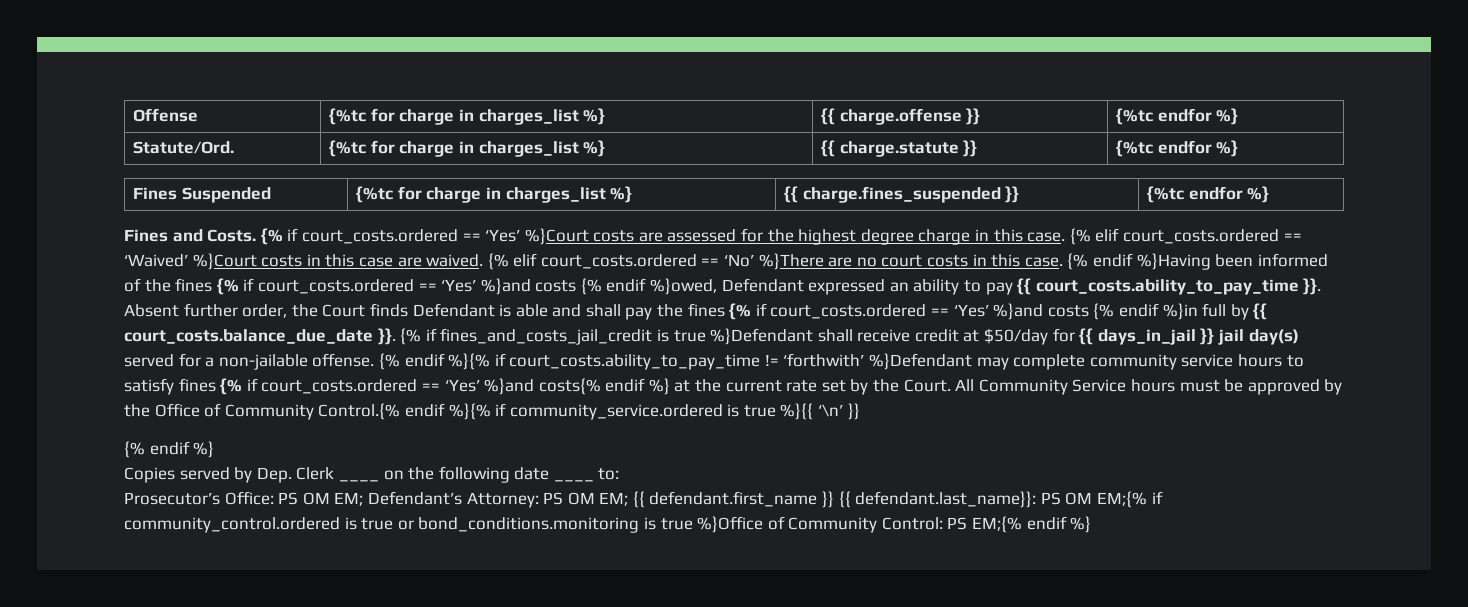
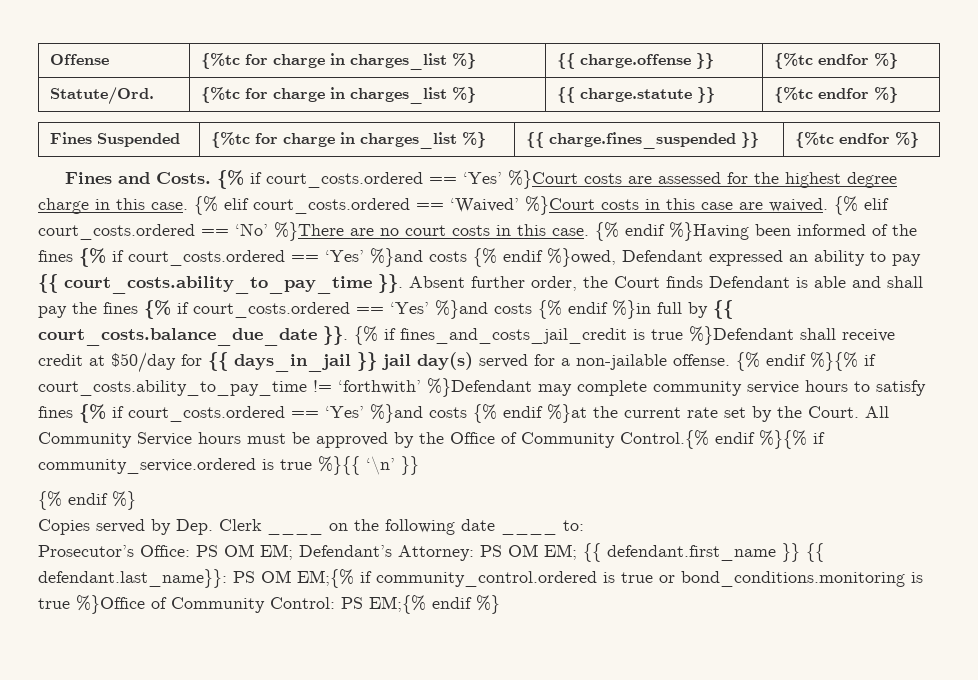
- {% endif %}{% if court_costs.ability_to_pay_time != ‘forthwith’ %}Defendant may complete community service hours to satisfy fines {% if court_costs.ordered == ‘Yes’ %}and costs{% endif %} at the current rate set by the Court.
+ {% endif %}{% if court_costs.ability_to_pay_time != ‘forthwith’ %}Defendant may complete community service hours to satisfy fines {% if court_costs.ordered == ‘Yes’ %}and costs {% endif %}at the current rate set by the Court.

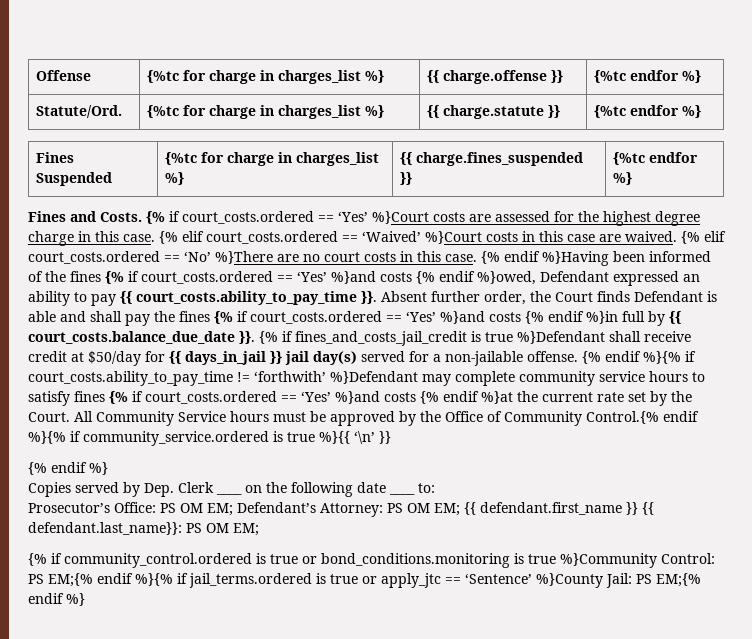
- Prosecutor’s Office: PS OM EM; Defendant’s Attorney: PS OM EM; {{ defendant.first_name }} {{ defendant.last_name}}: PS OM EM;{% if community_control.ordered is true or bond_conditions.monitoring is true %}Office of Community Control: PS EM;{% endif %}
+ Prosecutor’s Office: PS OM EM; Defendant’s Attorney: PS OM EM; {{ defendant.first_name }} {{ defendant.last_name}}: PS OM EM;
+ {% if community_control.ordered is true or bond_conditions.monitoring is true %}Community Control: PS EM;{% endif %}{% if jail_terms.ordered is true or apply_jtc == ‘Sentence’ %}County Jail: PS EM;{% endif %}

